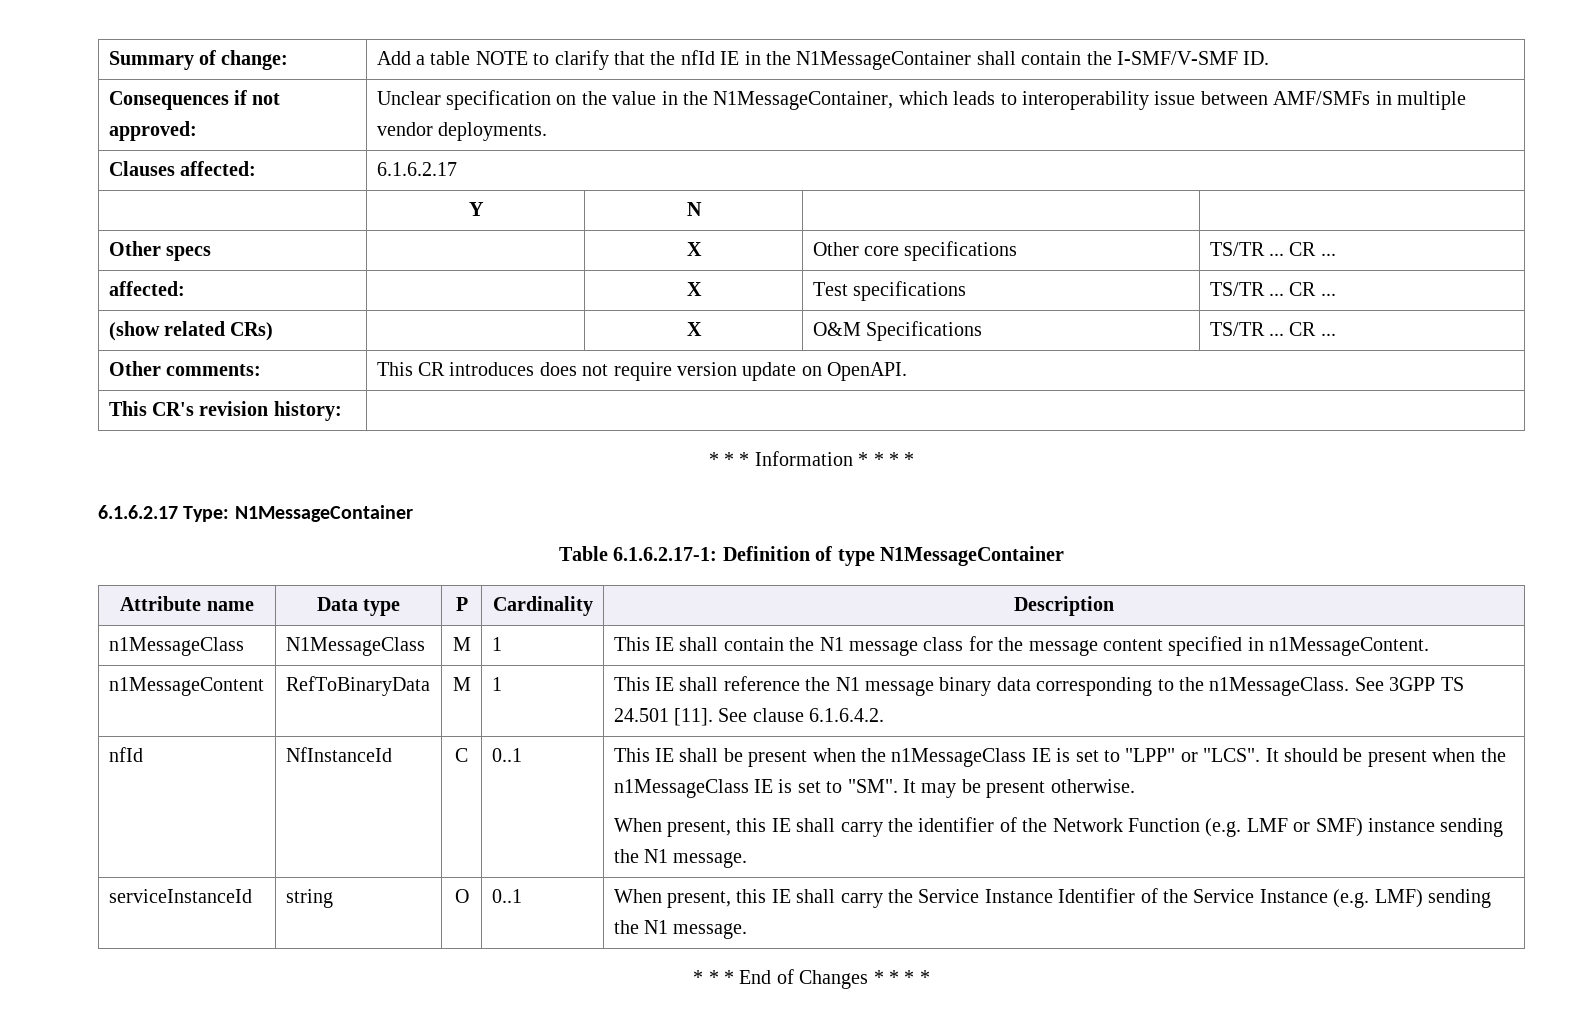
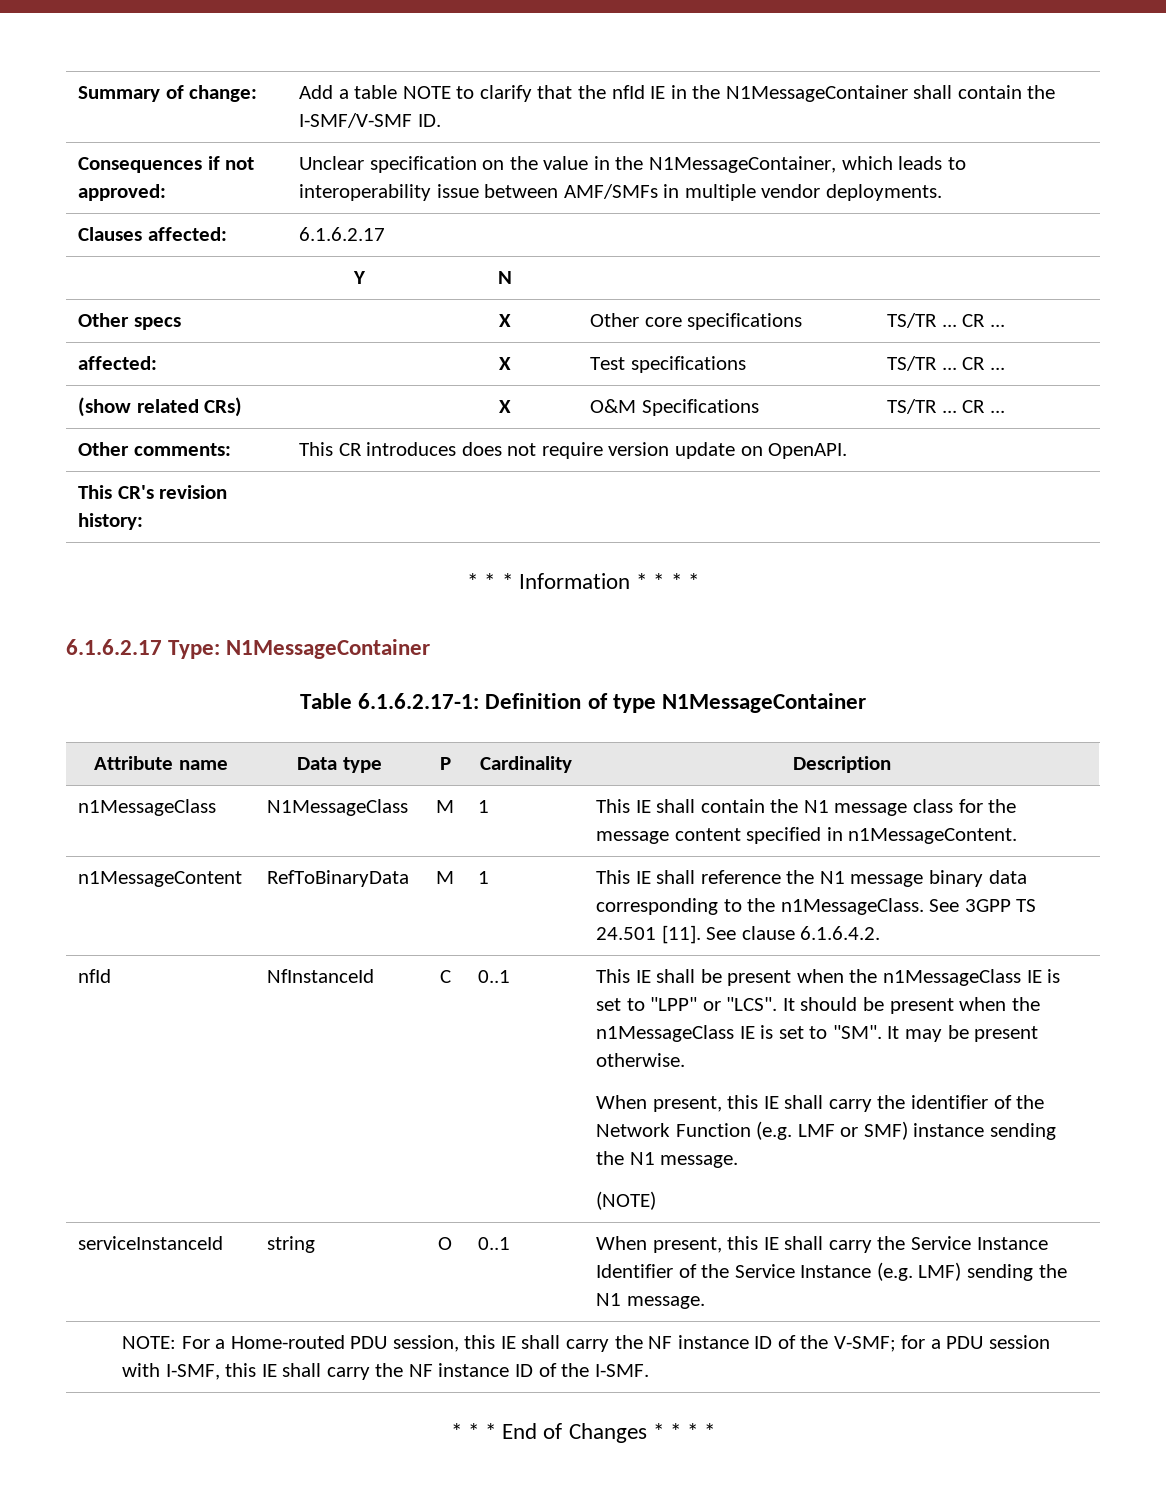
+ (NOTE)
+ NOTE: For a Home-routed PDU session, this IE shall carry the NF instance ID of the V-SMF; for a PDU session with I-SMF, this IE shall carry the NF instance ID of the I-SMF.

